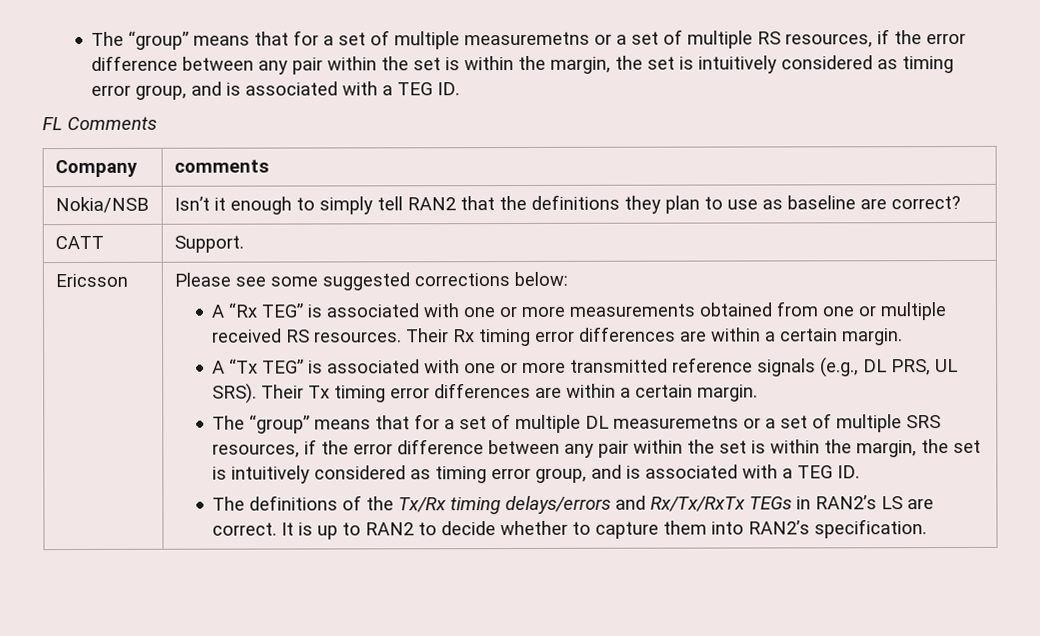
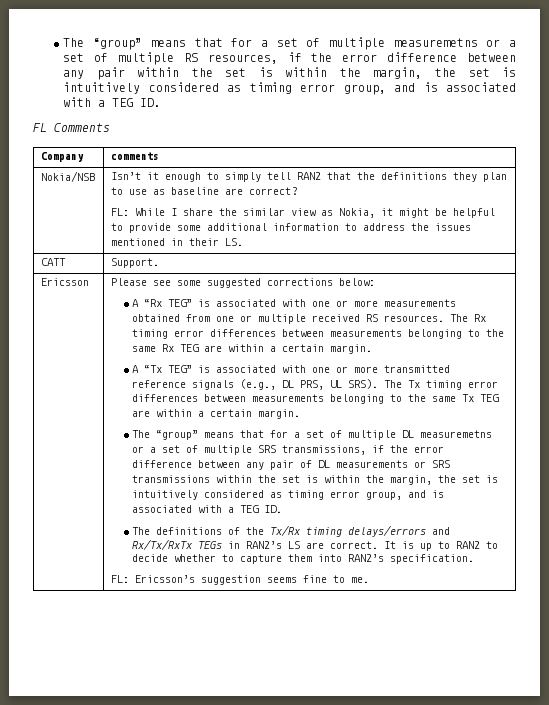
+ FL: While I share the similar view as Nokia, it might be helpful to provide some additional information to address the issues mentioned in their LS.
- Their Rx timing error differences are within a certain margin.
+ The Rx timing error differences between measurements belonging to the same Rx TEG are within a certain margin.
- Their Tx timing error differences are within a certain margin.
+ The Tx timing error differences between measurements belonging to the same Tx TEG are within a certain margin.
- The “group” means that for a set of multiple DL measuremetns or a set of multiple SRS resources, if the error difference between any pair within the set is within the margin, the set is intuitively considered as timing error group, and is associated with a TEG ID.
+ The “group” means that for a set of multiple DL measuremetns or a set of multiple SRS transmissions, if the error difference between any pair of DL measurements or SRS transmissions within the set is within the margin, the set is intuitively considered as timing error group, and is associated with a TEG ID.
+ FL: Ericsson’s suggestion seems fine to me.

